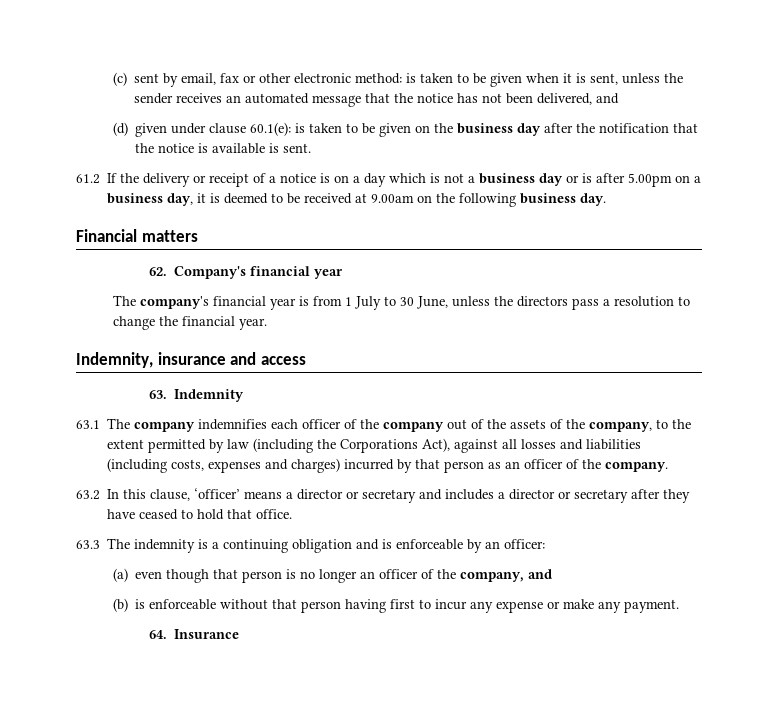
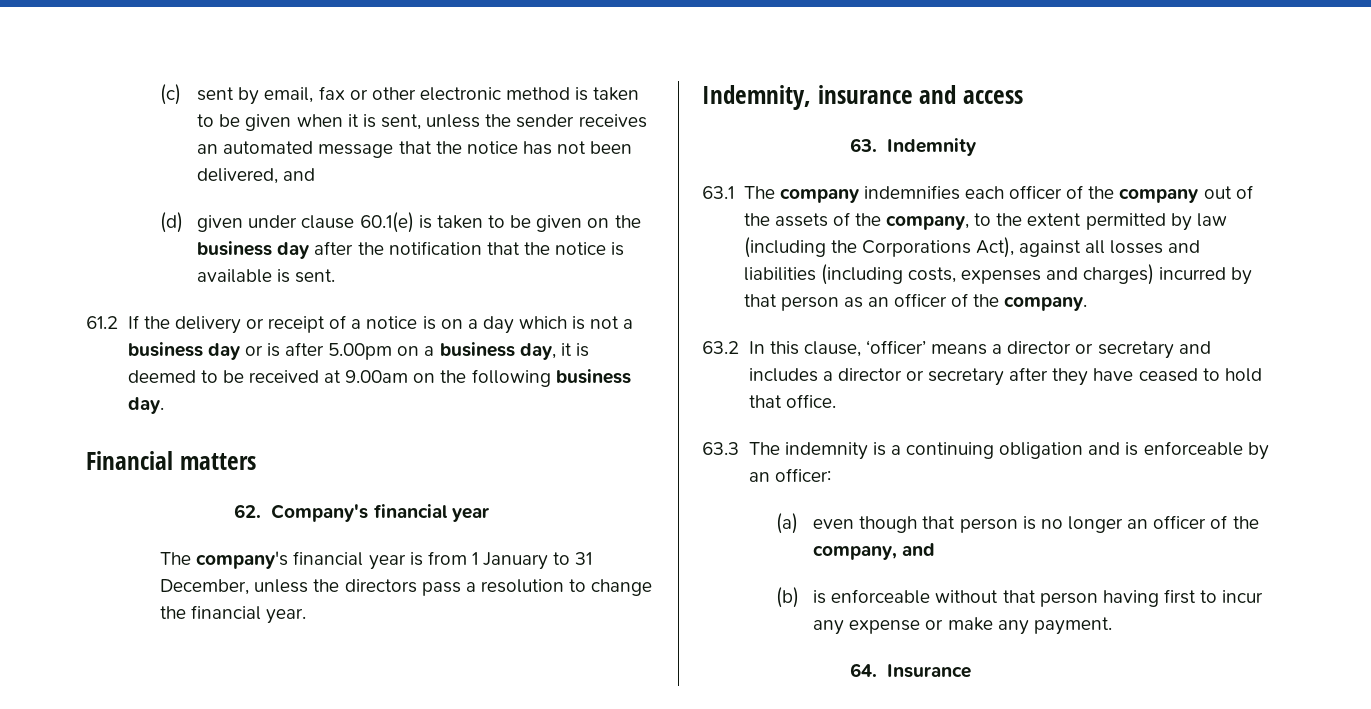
- (c) sent by email, fax or other electronic method: is taken to be given when it is sent, unless the sender receives an automated message that the notice has not been delivered, and
+ (c) sent by email, fax or other electronic method is taken to be given when it is sent, unless the sender receives an automated message that the notice has not been delivered, and
- (d) given under clause 60.1(e): is taken to be given on the business day after the notification that the notice is available is sent.
+ (d) given under clause 60.1(e) is taken to be given on the business day after the notification that the notice is available is sent.
- The company's financial year is from 1 July to 30 June, unless the directors pass a resolution to change the financial year.
+ The company's financial year is from 1 January to 31 December, unless the directors pass a resolution to change the financial year.

